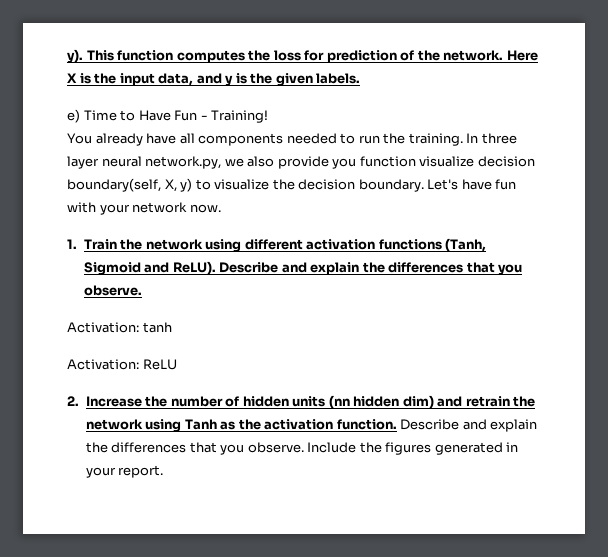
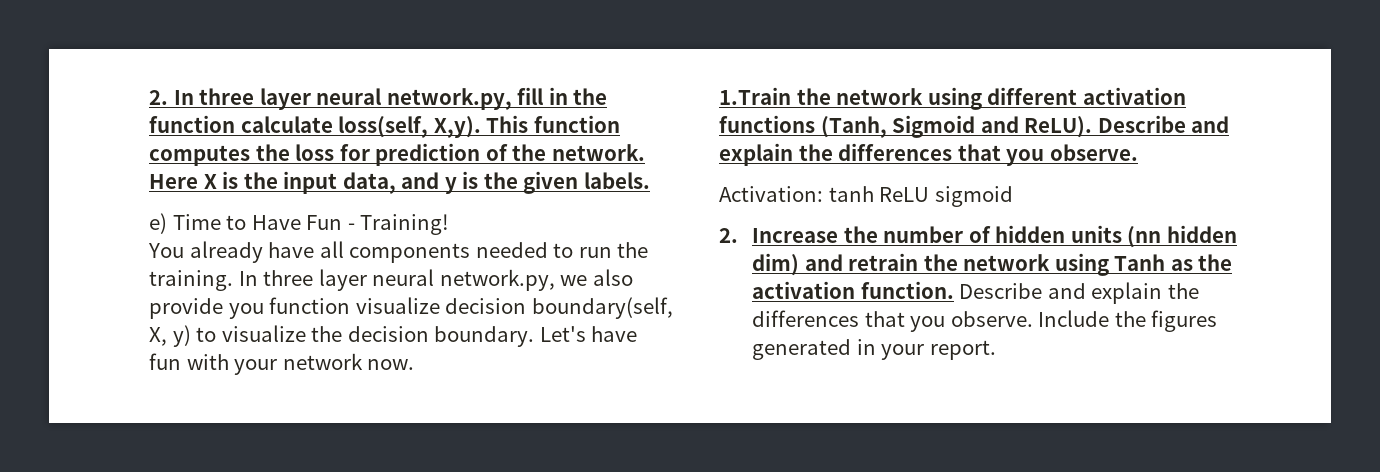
- y).
+ 2. In three layer neural network.py, fill in the function calculate loss(self, X,y).
- 1. Train the network using different activation functions (Tanh, Sigmoid and ReLU).
+ 1.Train the network using different activation functions (Tanh, Sigmoid and ReLU).
- Activation: tanh
- Activation: ReLU
+ Activation: tanh ReLU sigmoid

